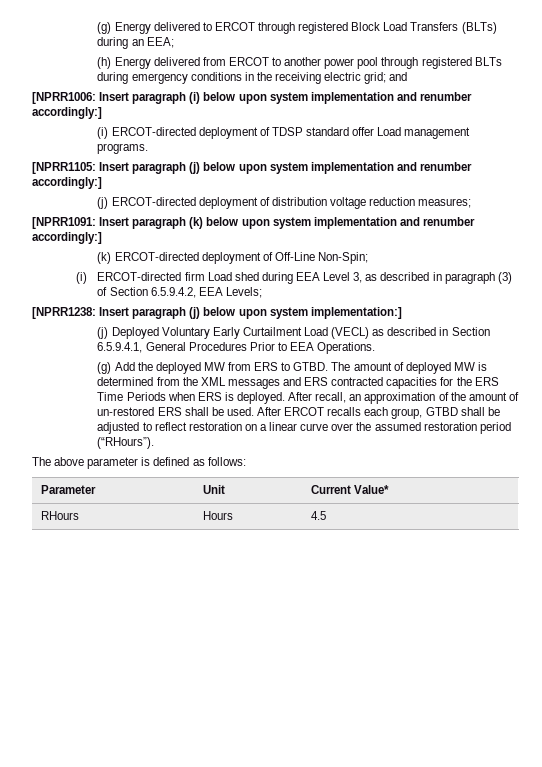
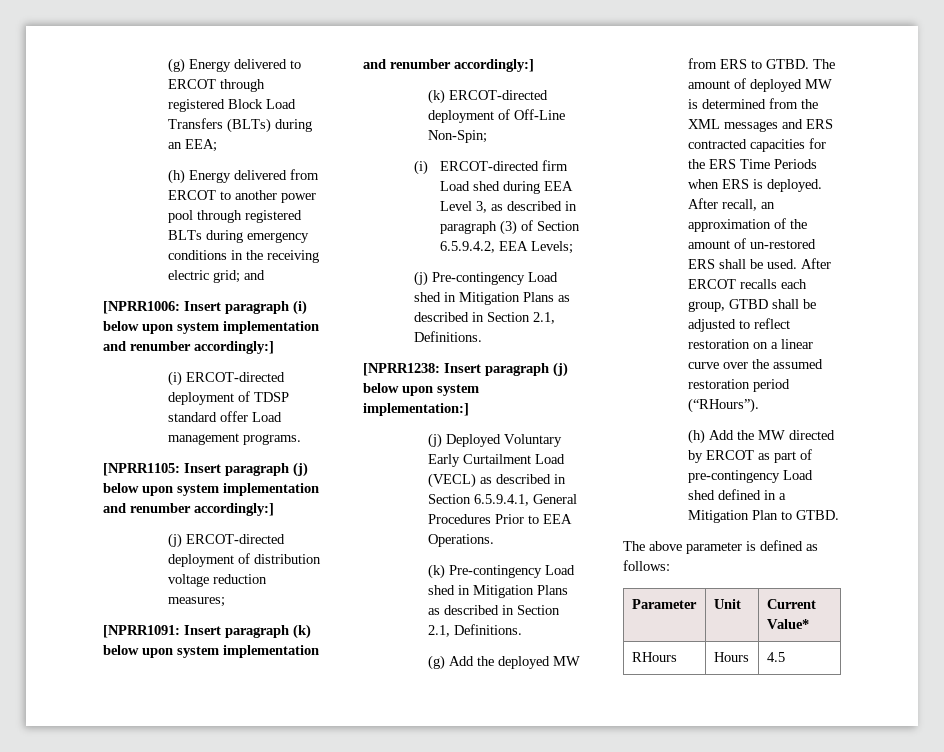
+ (j) Pre-contingency Load shed in Mitigation Plans as described in Section 2.1, Definitions.
+ (k) Pre-contingency Load shed in Mitigation Plans as described in Section 2.1, Definitions.
+ (h) Add the MW directed by ERCOT as part of pre-contingency Load shed defined in a Mitigation Plan to GTBD.

